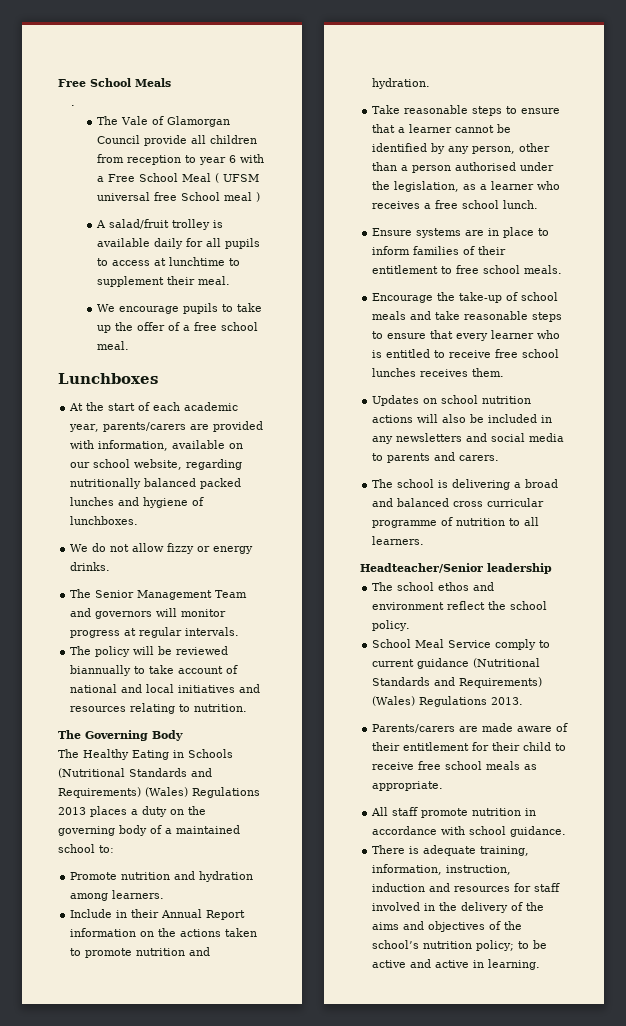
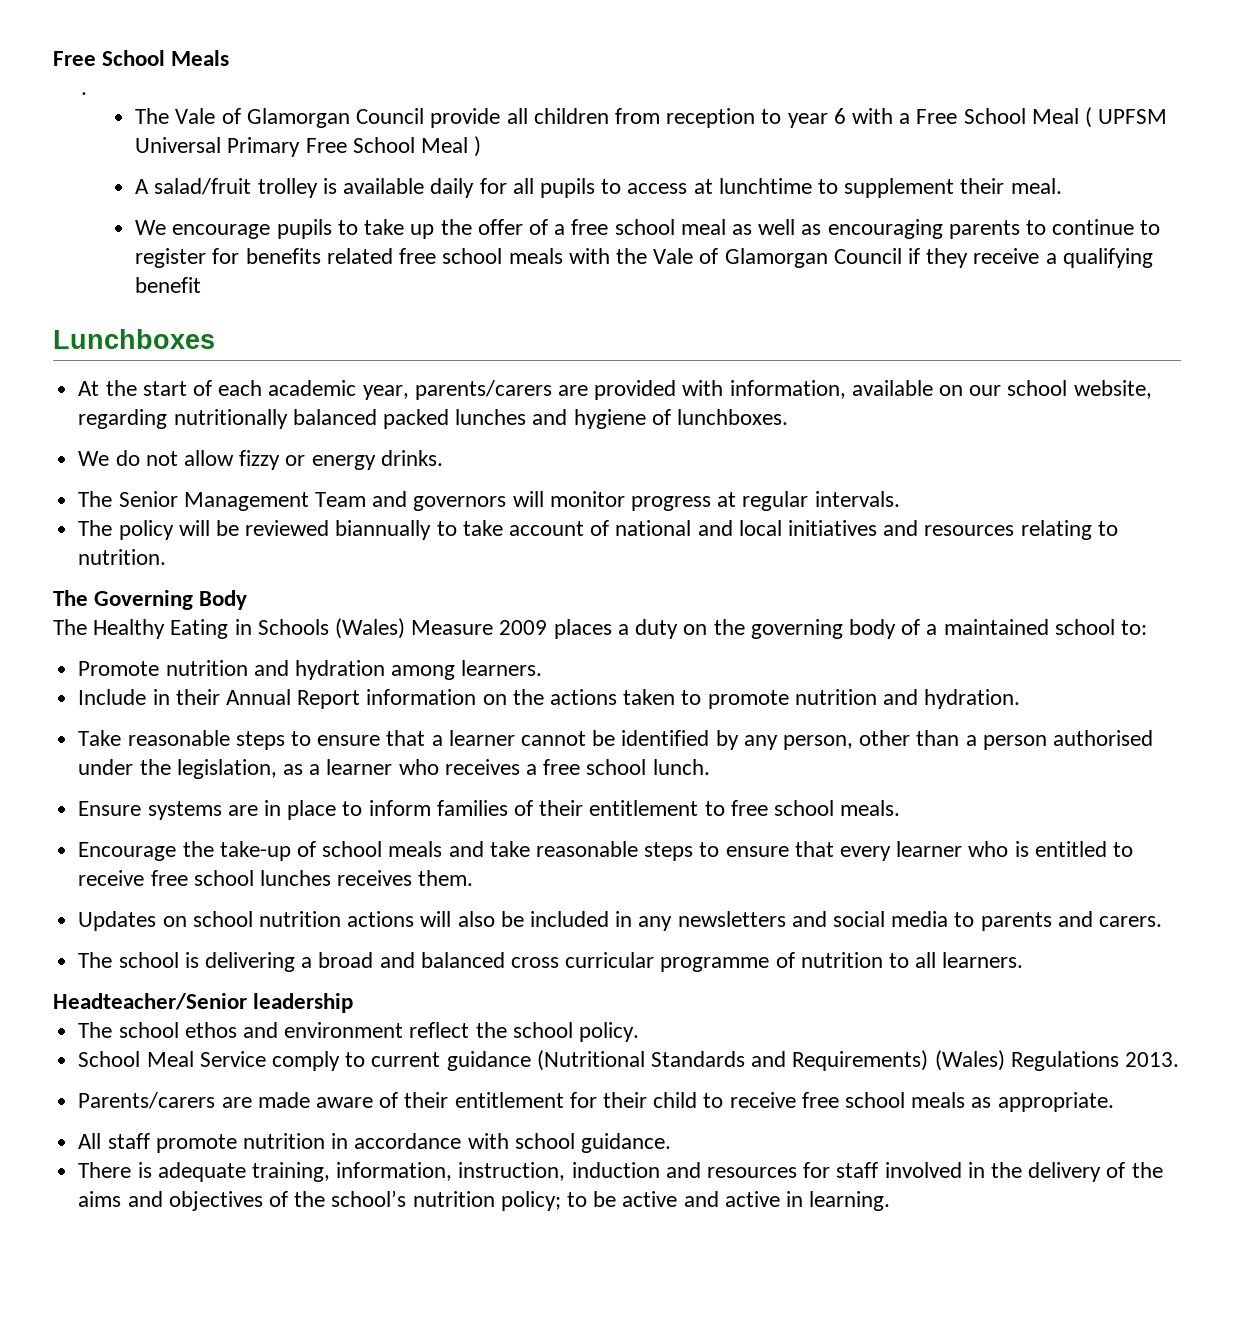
- The Vale of Glamorgan Council provide all children from reception to year 6 with a Free School Meal ( UFSM universal free School meal )
+ The Vale of Glamorgan Council provide all children from reception to year 6 with a Free School Meal ( UPFSM Universal Primary Free School Meal )
- We encourage pupils to take up the offer of a free school meal.
+ We encourage pupils to take up the offer of a free school meal as well as encouraging parents to continue to register for benefits related free school meals with the Vale of Glamorgan Council if they receive a qualifying benefit
- The Healthy Eating in Schools (Nutritional Standards and Requirements) (Wales) Regulations 2013 places a duty on the governing body of a maintained school to:
+ The Healthy Eating in Schools (Wales) Measure 2009 places a duty on the governing body of a maintained school to:

